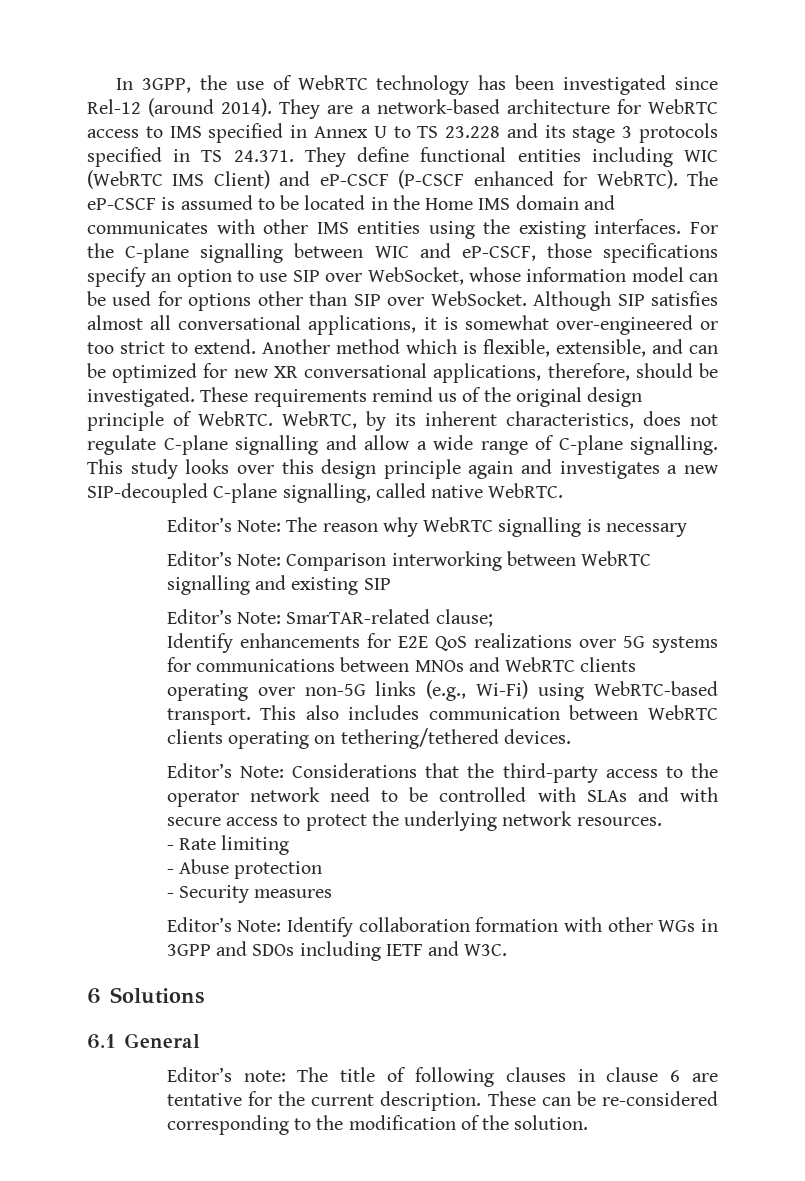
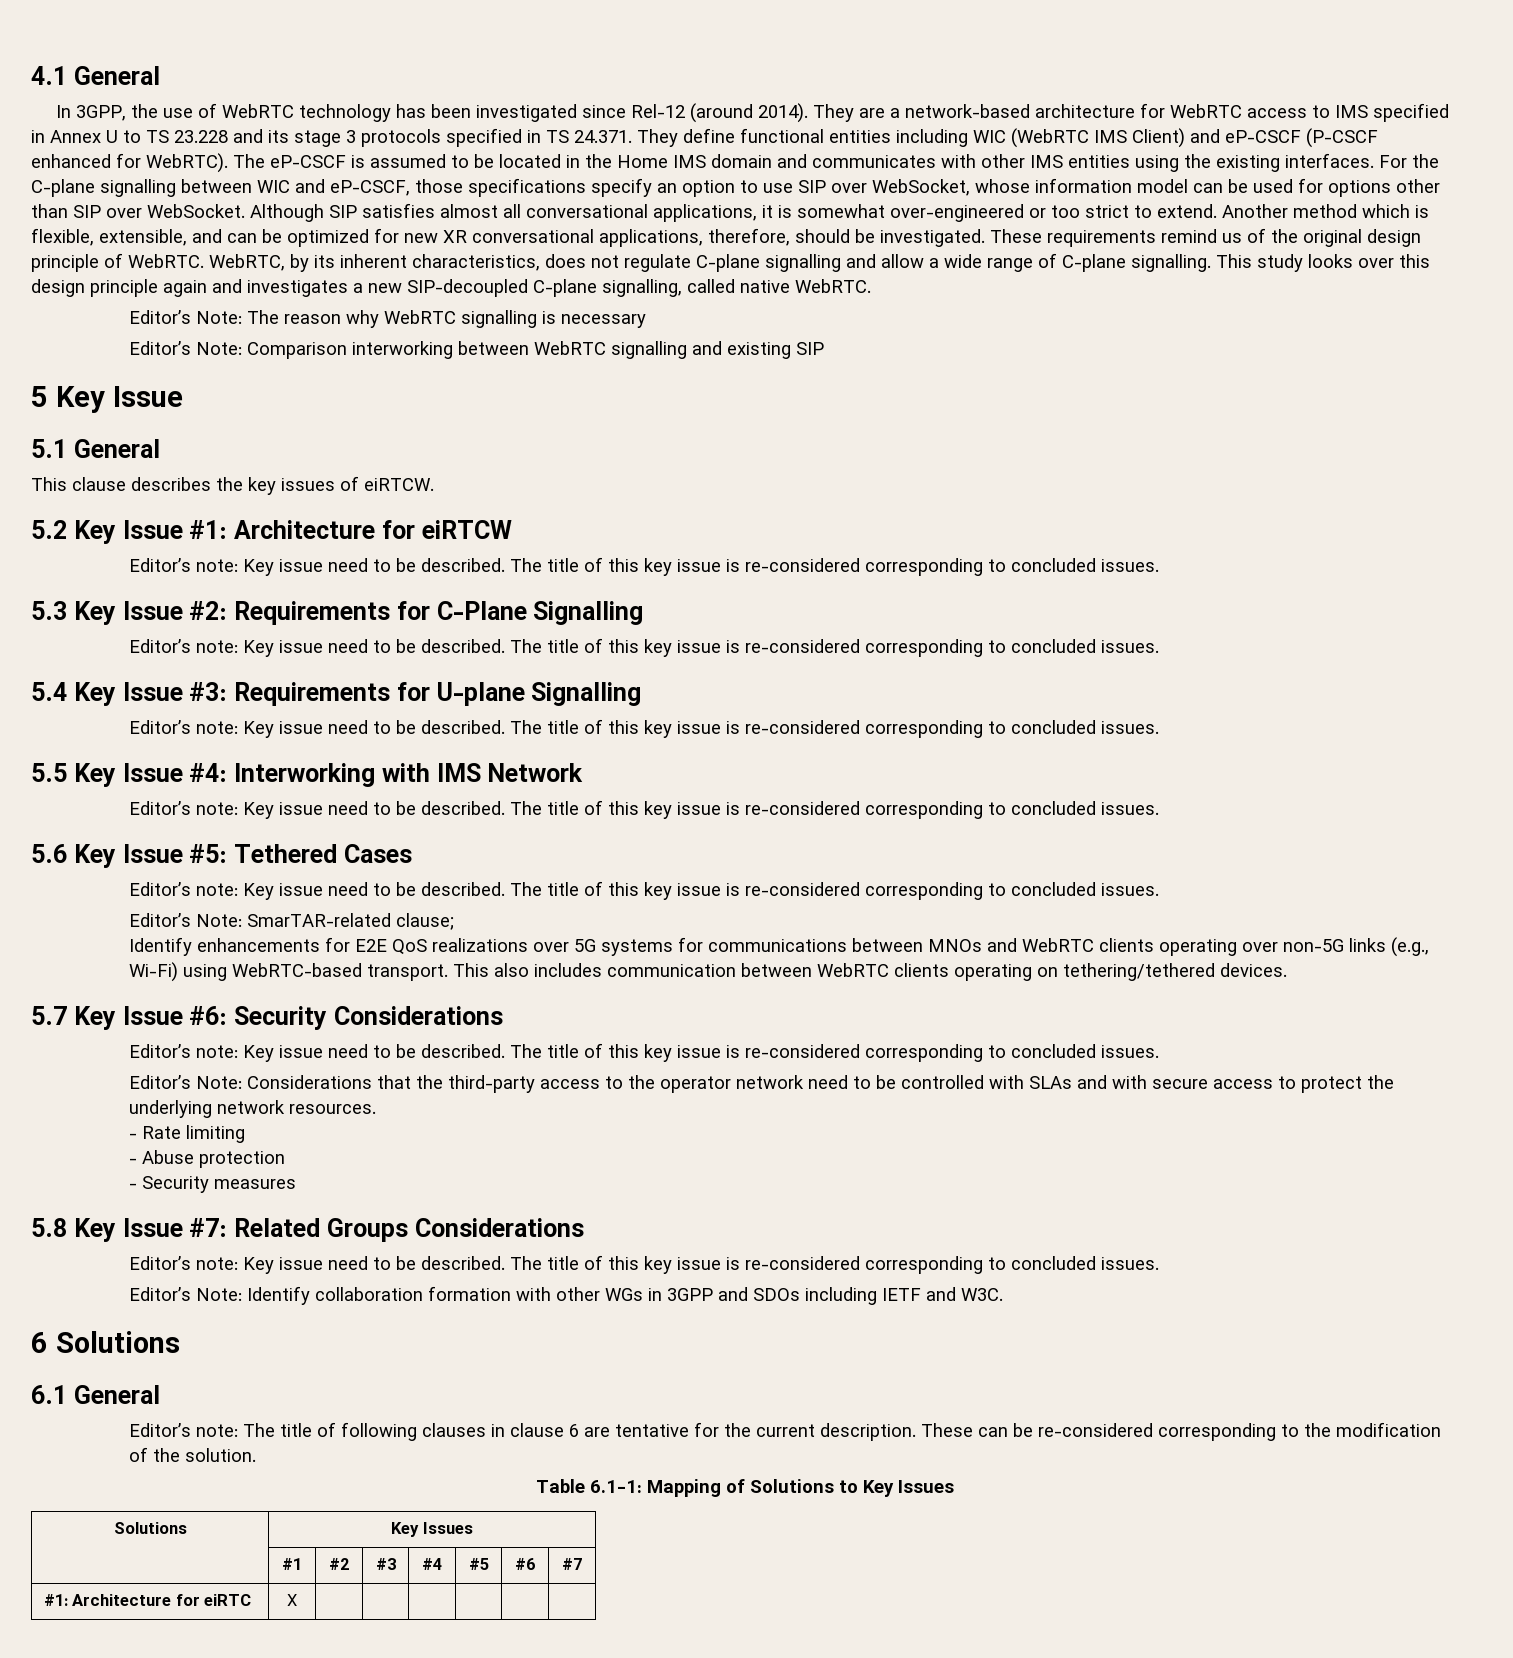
+ 4.1 General
+ 5 Key Issue
+ 5.1 General
+ This clause describes the key issues of eiRTCW.
+ 5.2 Key Issue #1: Architecture for eiRTCW
+ Editor’s note: Key issue need to be described. The title of this key issue is re-considered corresponding to concluded issues.
+ 5.3 Key Issue #2: Requirements for C-Plane Signalling
+ Editor’s note: Key issue need to be described. The title of this key issue is re-considered corresponding to concluded issues.
+ 5.4 Key Issue #3: Requirements for U-plane Signalling
+ Editor’s note: Key issue need to be described. The title of this key issue is re-considered corresponding to concluded issues.
+ 5.5 Key Issue #4: Interworking with IMS Network
+ Editor’s note: Key issue need to be described. The title of this key issue is re-considered corresponding to concluded issues.
+ 5.6 Key Issue #5: Tethered Cases
+ Editor’s note: Key issue need to be described. The title of this key issue is re-considered corresponding to concluded issues.
+ 5.7 Key Issue #6: Security Considerations
+ Editor’s note: Key issue need to be described. The title of this key issue is re-considered corresponding to concluded issues.
+ 5.8 Key Issue #7: Related Groups Considerations
+ Editor’s note: Key issue need to be described. The title of this key issue is re-considered corresponding to concluded issues.
+ Table 6.1-1: Mapping of Solutions to Key Issues
+ Solutions | Key Issues
+ | #1 | #2 | #3 | #4 | #5 | #6 | #7
+ #1: Architecture for eiRTC | X | | | | | |

